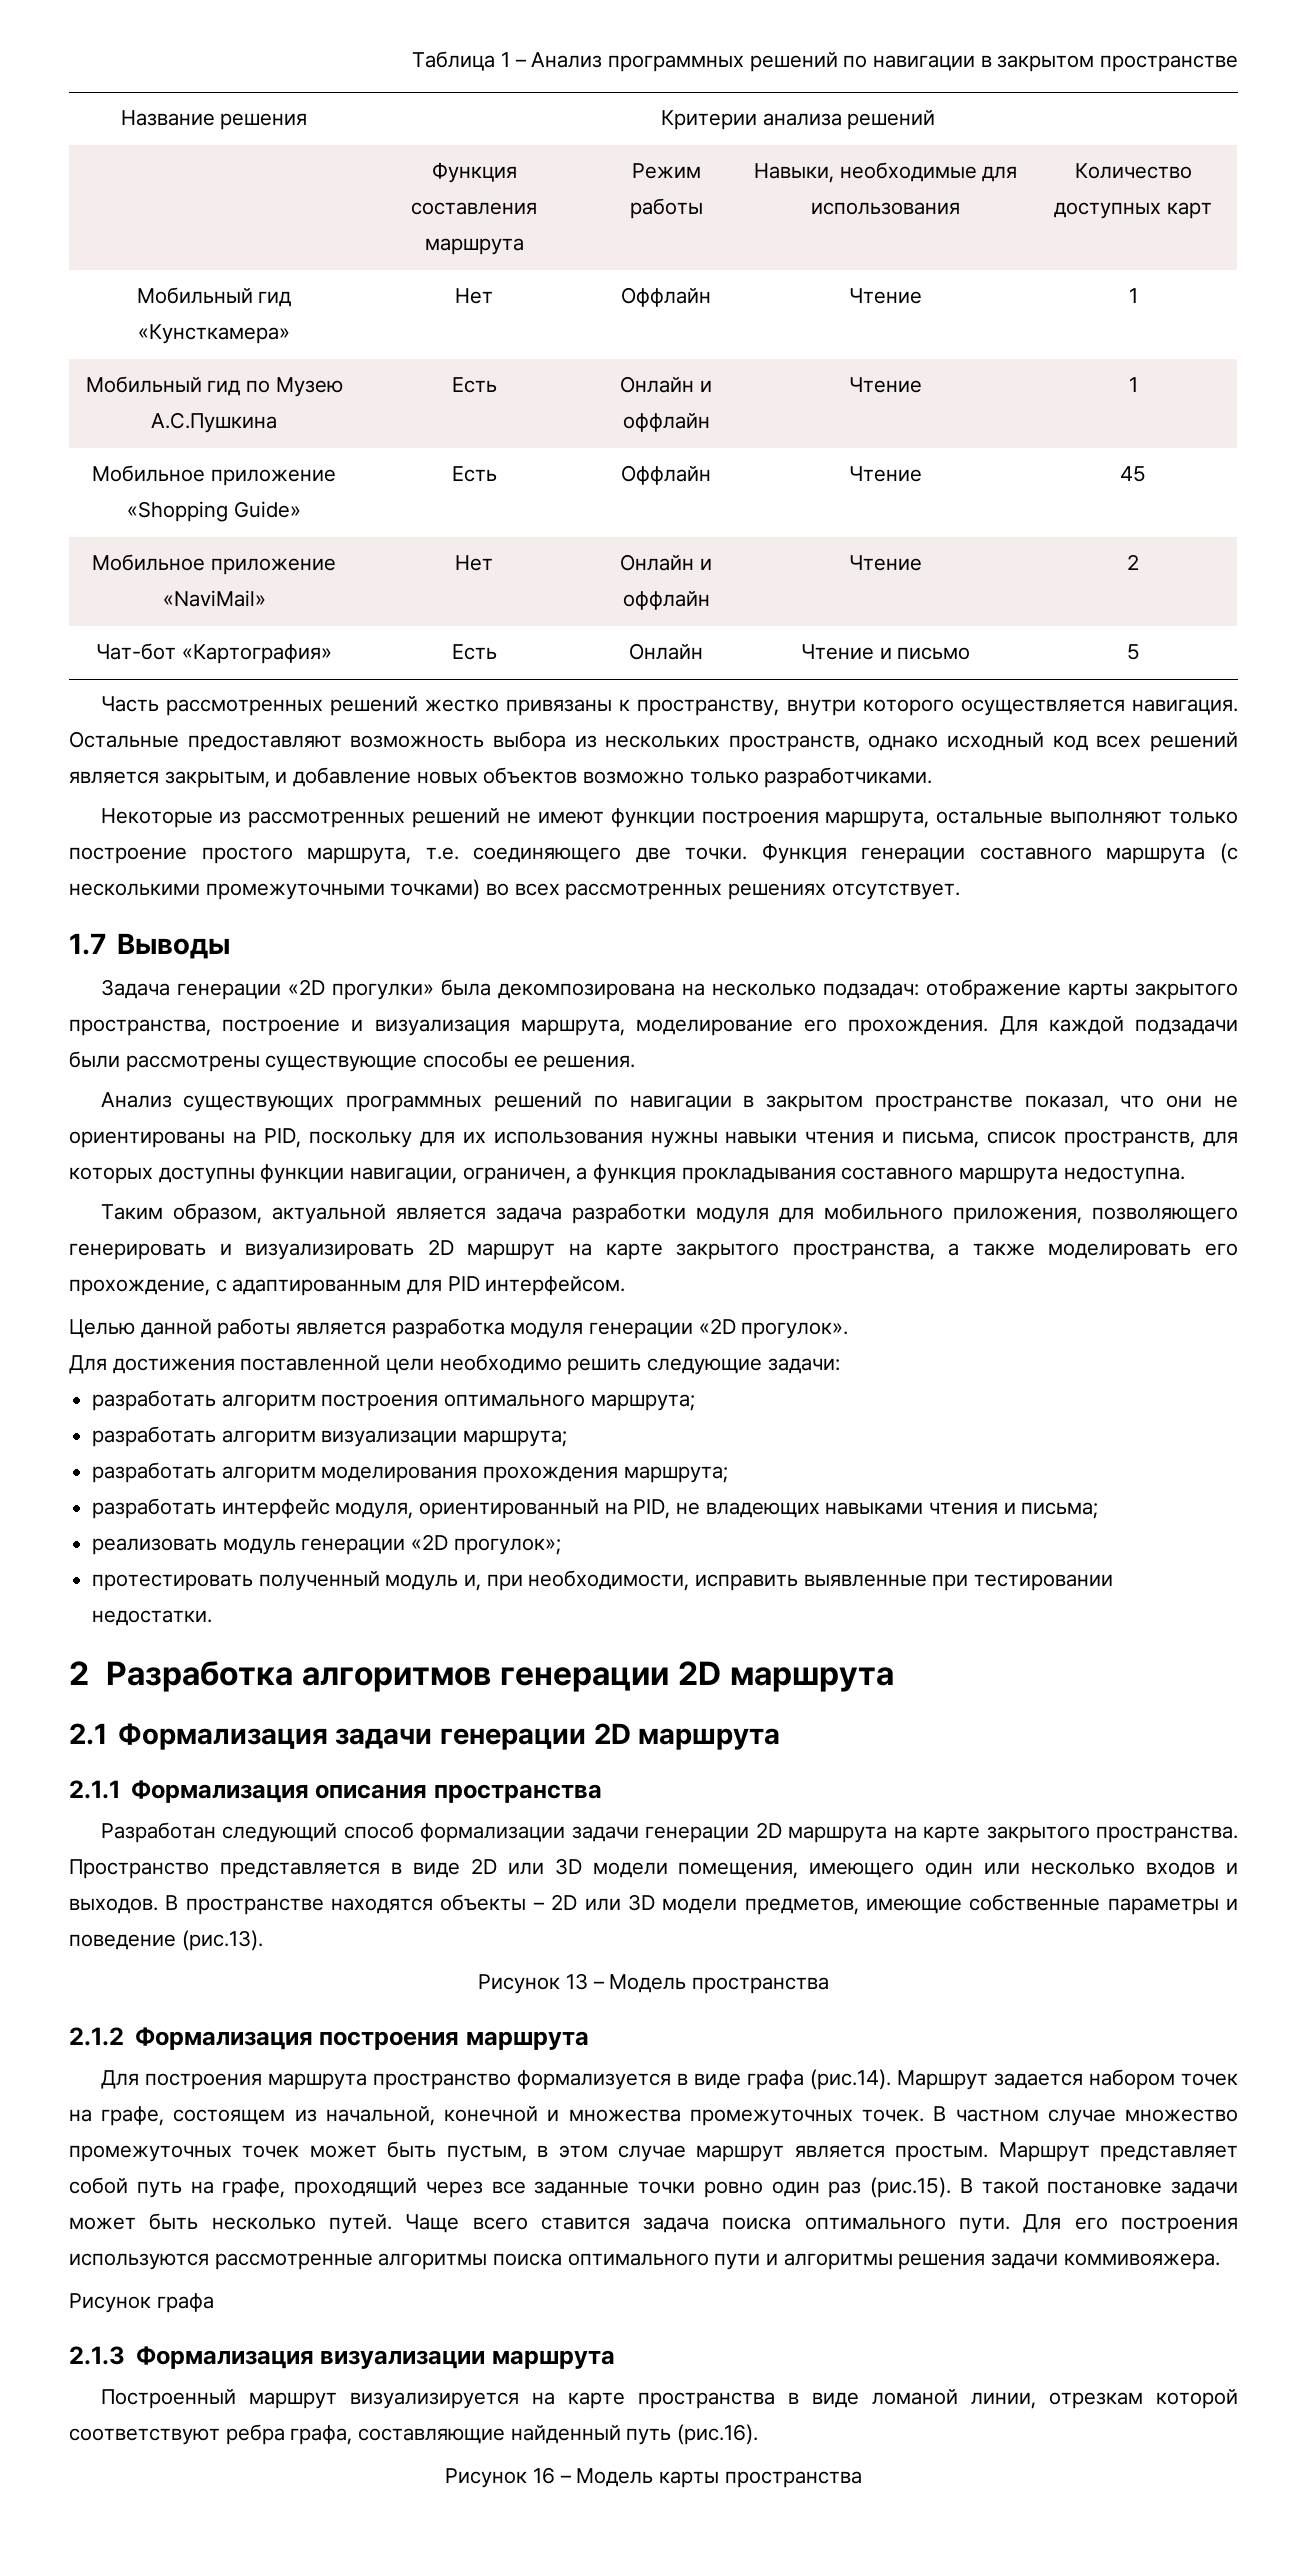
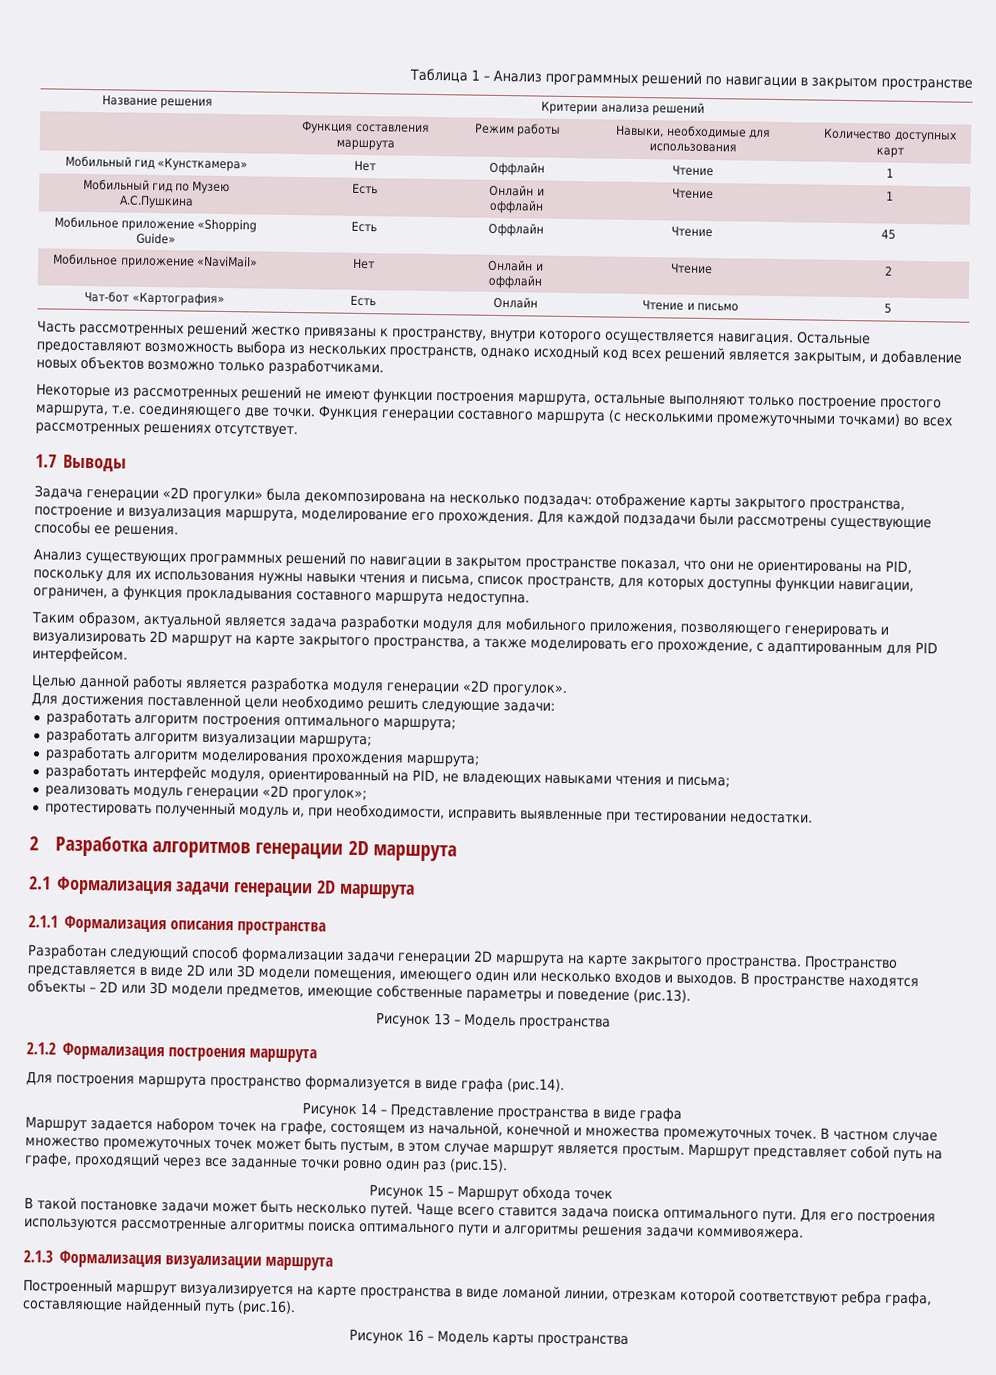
- Для построения маршрута пространство формализуется в виде графа (рис.14). Маршрут задается набором точек на графе, состоящем из начальной, конечной и множества промежуточных точек.
+ Для построения маршрута пространство формализуется в виде графа (рис.14).
+ Рисунок 14 – Представление пространства в виде графа
+ Маршрут задается набором точек на графе, состоящем из начальной, конечной и множества промежуточных точек.
- Маршрут представляет собой путь на графе, проходящий через все заданные точки ровно один раз (рис.15). В такой постановке задачи может быть несколько путей.
+ Маршрут представляет собой путь на графе, проходящий через все заданные точки ровно один раз (рис.15).
+ Рисунок 15 – Маршрут обхода точек
+ В такой постановке задачи может быть несколько путей.
- Рисунок графа

